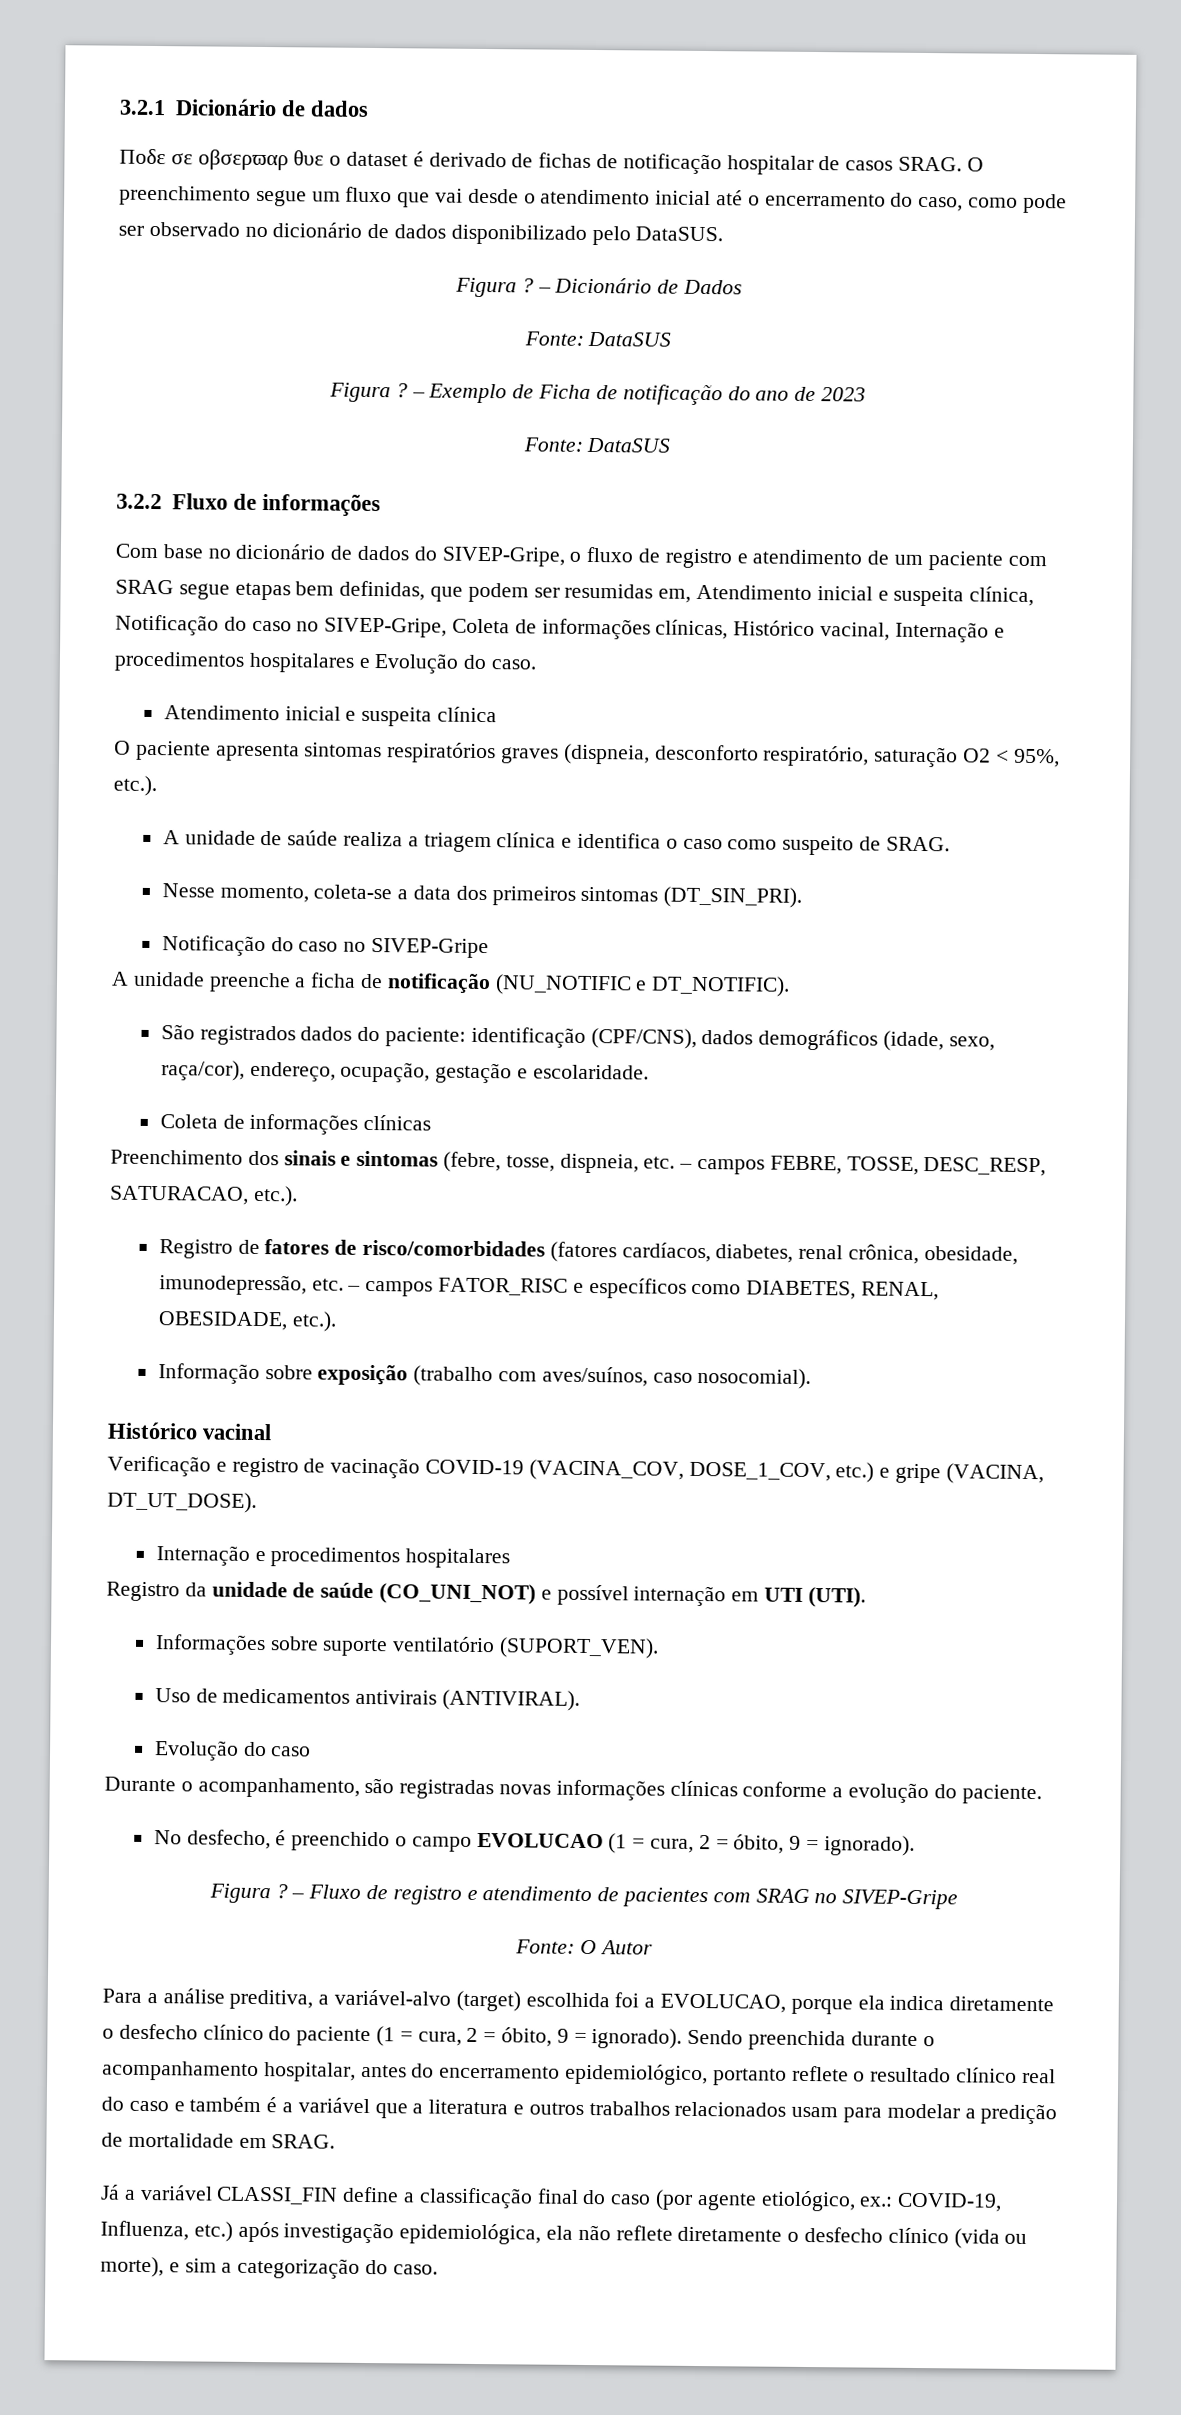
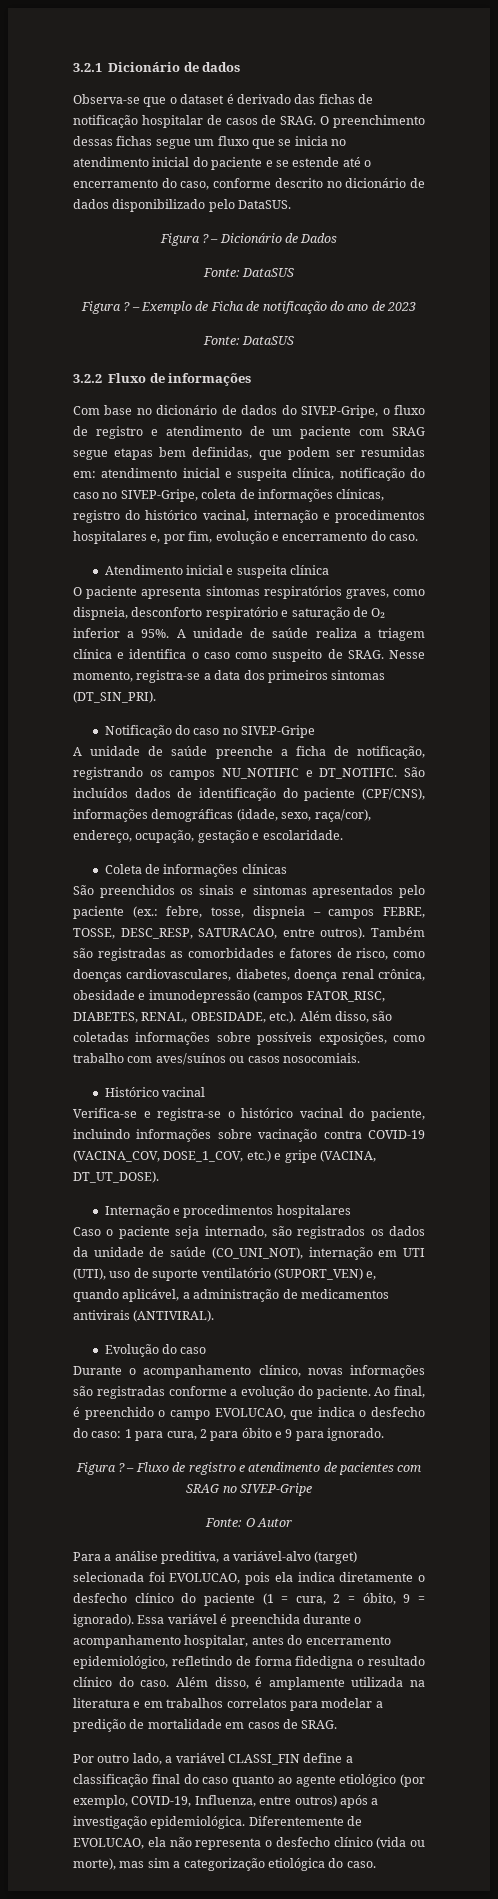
- Ποδε σε οβσερϖαρ θυε o dataset é derivado de fichas de notificação hospitalar de casos SRAG.
+ Observa-se que o dataset é derivado das fichas de notificação hospitalar de casos de SRAG.
- O preenchimento segue um fluxo que vai desde o atendimento inicial até o encerramento do caso, como pode ser observado no dicionário de dados disponibilizado pelo DataSUS.
+ O preenchimento dessas fichas segue um fluxo que se inicia no atendimento inicial do paciente e se estende até o encerramento do caso, conforme descrito no dicionário de dados disponibilizado pelo DataSUS.
- Com base no dicionário de dados do SIVEP-Gripe, o fluxo de registro e atendimento de um paciente com SRAG segue etapas bem definidas, que podem ser resumidas em, Atendimento inicial e suspeita clínica, Notificação do caso no SIVEP-Gripe, Coleta de informações clínicas, Histórico vacinal, Internação e procedimentos hospitalares e Evolução do caso.
+ Com base no dicionário de dados do SIVEP-Gripe, o fluxo de registro e atendimento de um paciente com SRAG segue etapas bem definidas, que podem ser resumidas em: atendimento inicial e suspeita clínica, notificação do caso no SIVEP-Gripe, coleta de informações clínicas, registro do histórico vacinal, internação e procedimentos hospitalares e, por fim, evolução e encerramento do caso.
- O paciente apresenta sintomas respiratórios graves (dispneia, desconforto respiratório, saturação O2 < 95%, etc.).
- A unidade de saúde realiza a triagem clínica e identifica o caso como suspeito de SRAG.
- Nesse momento, coleta-se a data dos primeiros sintomas (DT_SIN_PRI).
+ O paciente apresenta sintomas respiratórios graves, como dispneia, desconforto respiratório e saturação de O₂ inferior a 95%. A unidade de saúde realiza a triagem clínica e identifica o caso como suspeito de SRAG. Nesse momento, registra-se a data dos primeiros sintomas (DT_SIN_PRI).
- A unidade preenche a ficha de notificação (NU_NOTIFIC e DT_NOTIFIC).
- São registrados dados do paciente: identificação (CPF/CNS), dados demográficos (idade, sexo, raça/cor), endereço, ocupação, gestação e escolaridade.
+ A unidade de saúde preenche a ficha de notificação, registrando os campos NU_NOTIFIC e DT_NOTIFIC. São incluídos dados de identificação do paciente (CPF/CNS), informações demográficas (idade, sexo, raça/cor), endereço, ocupação, gestação e escolaridade.
- Preenchimento dos sinais e sintomas (febre, tosse, dispneia, etc. – campos FEBRE, TOSSE, DESC_RESP, SATURACAO, etc.).
- Registro de fatores de risco/comorbidades (fatores cardíacos, diabetes, renal crônica, obesidade, imunodepressão, etc. – campos FATOR_RISC e específicos como DIABETES, RENAL, OBESIDADE, etc.).
- Informação sobre exposição (trabalho com aves/suínos, caso nosocomial).
+ São preenchidos os sinais e sintomas apresentados pelo paciente (ex.: febre, tosse, dispneia – campos FEBRE, TOSSE, DESC_RESP, SATURACAO, entre outros). Também são registradas as comorbidades e fatores de risco, como doenças cardiovasculares, diabetes, doença renal crônica, obesidade e imunodepressão (campos FATOR_RISC, DIABETES, RENAL, OBESIDADE, etc.). Além disso, são coletadas informações sobre possíveis exposições, como trabalho com aves/suínos ou casos nosocomiais.
  Histórico vacinal
- Verificação e registro de vacinação COVID-19 (VACINA_COV, DOSE_1_COV, etc.) e gripe (VACINA, DT_UT_DOSE).
+ Verifica-se e registra-se o histórico vacinal do paciente, incluindo informações sobre vacinação contra COVID-19 (VACINA_COV, DOSE_1_COV, etc.) e gripe (VACINA, DT_UT_DOSE).
- Registro da unidade de saúde (CO_UNI_NOT) e possível internação em UTI (UTI).
- Informações sobre suporte ventilatório (SUPORT_VEN).
- Uso de medicamentos antivirais (ANTIVIRAL).
+ Caso o paciente seja internado, são registrados os dados da unidade de saúde (CO_UNI_NOT), internação em UTI (UTI), uso de suporte ventilatório (SUPORT_VEN) e, quando aplicável, a administração de medicamentos antivirais (ANTIVIRAL).
- Durante o acompanhamento, são registradas novas informações clínicas conforme a evolução do paciente.
- No desfecho, é preenchido o campo EVOLUCAO (1 = cura, 2 = óbito, 9 = ignorado).
+ Durante o acompanhamento clínico, novas informações são registradas conforme a evolução do paciente. Ao final, é preenchido o campo EVOLUCAO, que indica o desfecho do caso: 1 para cura, 2 para óbito e 9 para ignorado.
- Para a análise preditiva, a variável-alvo (target) escolhida foi a EVOLUCAO, porque ela indica diretamente o desfecho clínico do paciente (1 = cura, 2 = óbito, 9 = ignorado).
+ Para a análise preditiva, a variável-alvo (target) selecionada foi EVOLUCAO, pois ela indica diretamente o desfecho clínico do paciente (1 = cura, 2 = óbito, 9 = ignorado).
- Sendo preenchida durante o acompanhamento hospitalar, antes do encerramento epidemiológico, portanto reflete o resultado clínico real do caso e também é a variável que a literatura e outros trabalhos relacionados usam para modelar a predição de mortalidade em SRAG.
- Já a variável CLASSI_FIN define a classificação final do caso (por agente etiológico, ex.: COVID-19, Influenza, etc.) após investigação epidemiológica, ela não reflete diretamente o desfecho clínico (vida ou morte), e sim a categorização do caso.
+ Essa variável é preenchida durante o acompanhamento hospitalar, antes do encerramento epidemiológico, refletindo de forma fidedigna o resultado clínico do caso. Além disso, é amplamente utilizada na literatura e em trabalhos correlatos para modelar a predição de mortalidade em casos de SRAG.
+ Por outro lado, a variável CLASSI_FIN define a classificação final do caso quanto ao agente etiológico (por exemplo, COVID-19, Influenza, entre outros) após a investigação epidemiológica. Diferentemente de EVOLUCAO, ela não representa o desfecho clínico (vida ou morte), mas sim a categorização etiológica do caso.

